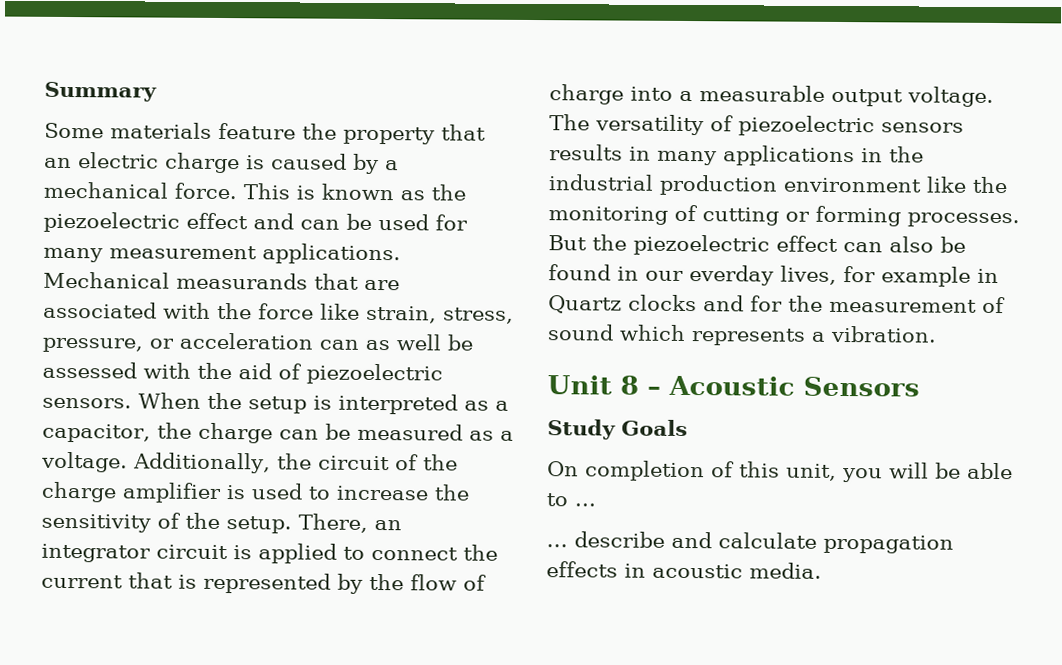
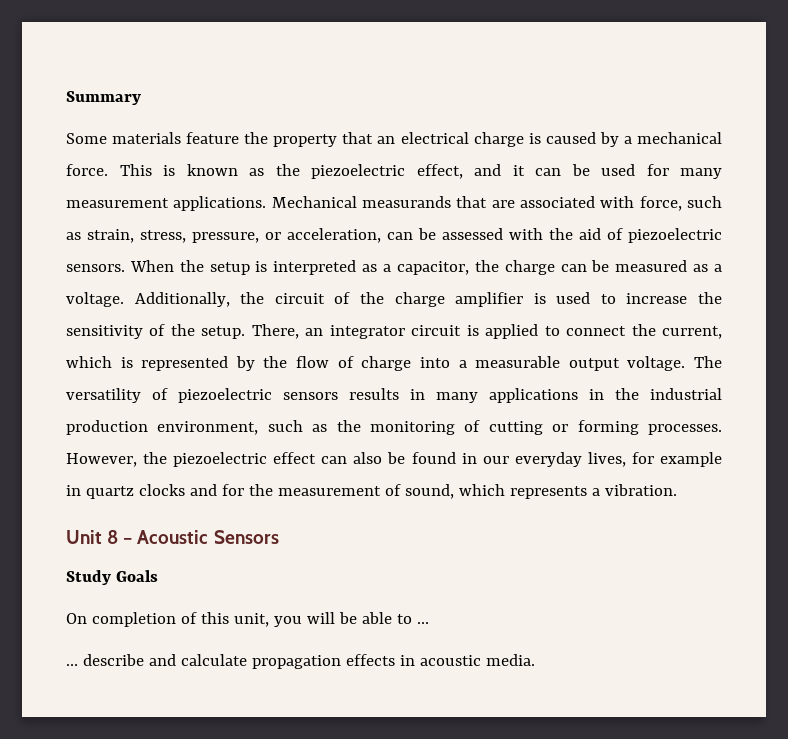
- Some materials feature the property that an electric charge is caused by a mechanical force.
+ Some materials feature the property that an electrical charge is caused by a mechanical force.
- This is known as the piezoelectric effect and can be used for many measurement applications.
+ This is known as the piezoelectric effect, and it can be used for many measurement applications.
- Mechanical measurands that are associated with the force like strain, stress, pressure, or acceleration can as well be assessed with the aid of piezoelectric sensors.
+ Mechanical measurands that are associated with force, such as strain, stress, pressure, or acceleration, can be assessed with the aid of piezoelectric sensors.
- There, an integrator circuit is applied to connect the current that is represented by the flow of charge into a measurable output voltage.
+ There, an integrator circuit is applied to connect the current, which is represented by the flow of charge into a measurable output voltage.
- The versatility of piezoelectric sensors results in many applications in the industrial production environment like the monitoring of cutting or forming processes.
+ The versatility of piezoelectric sensors results in many applications in the industrial production environment, such as the monitoring of cutting or forming processes.
- But the piezoelectric effect can also be found in our everday lives, for example in Quartz clocks and for the measurement of sound which represents a vibration.
+ However, the piezoelectric effect can also be found in our everyday lives, for example in quartz clocks and for the measurement of sound, which represents a vibration.

